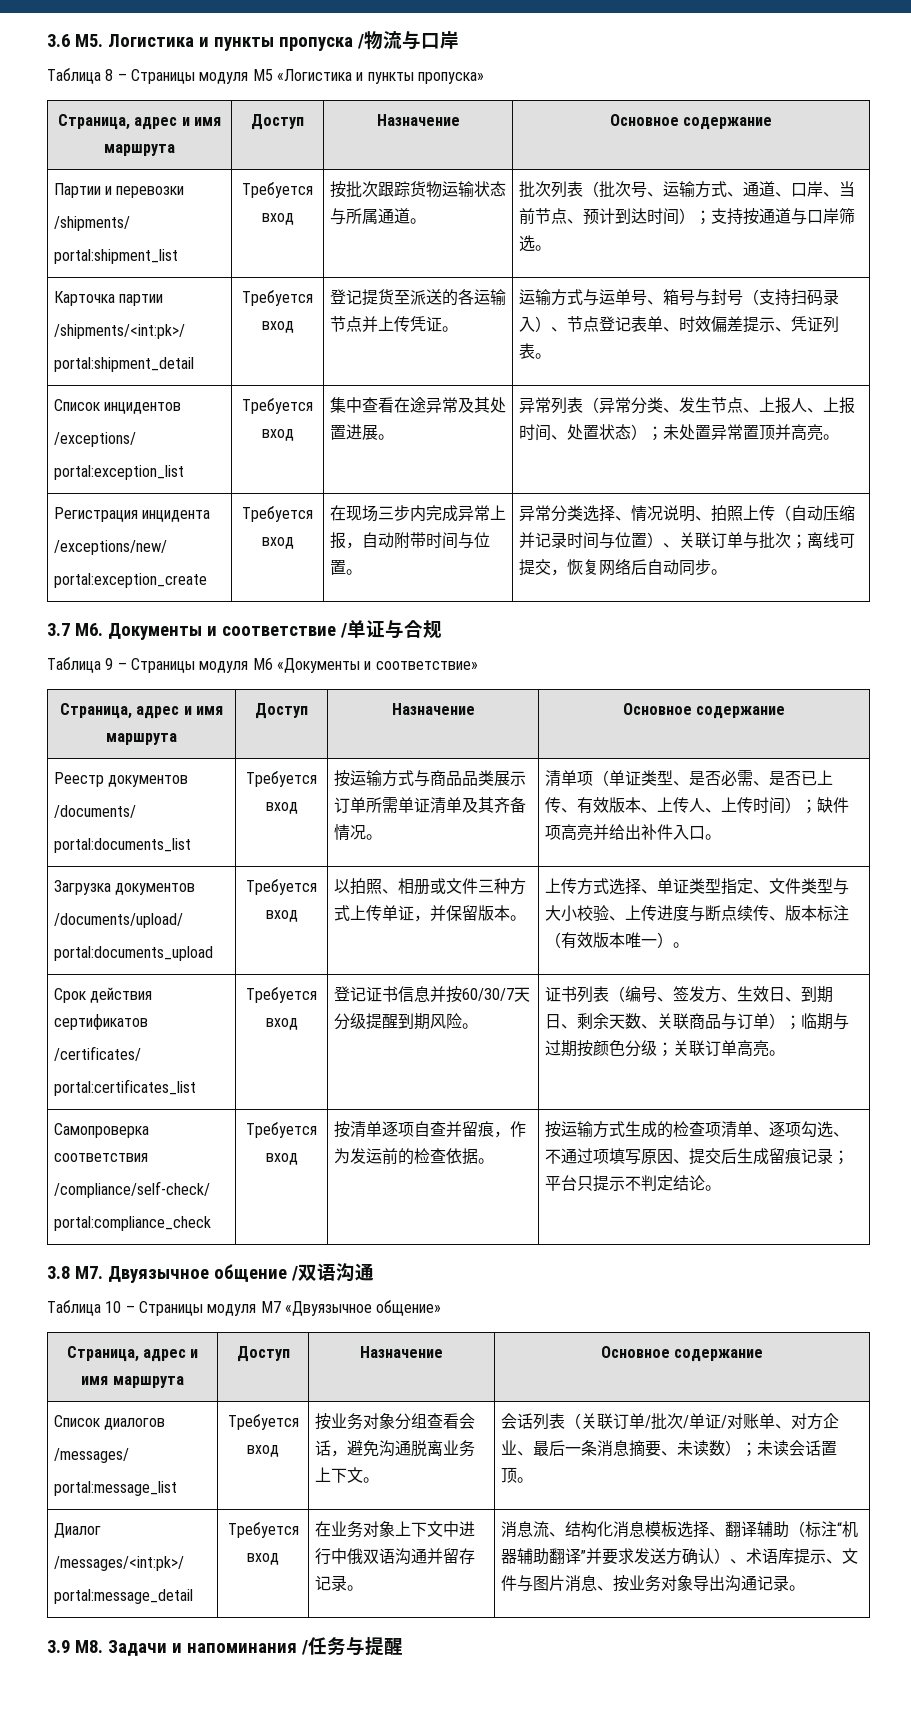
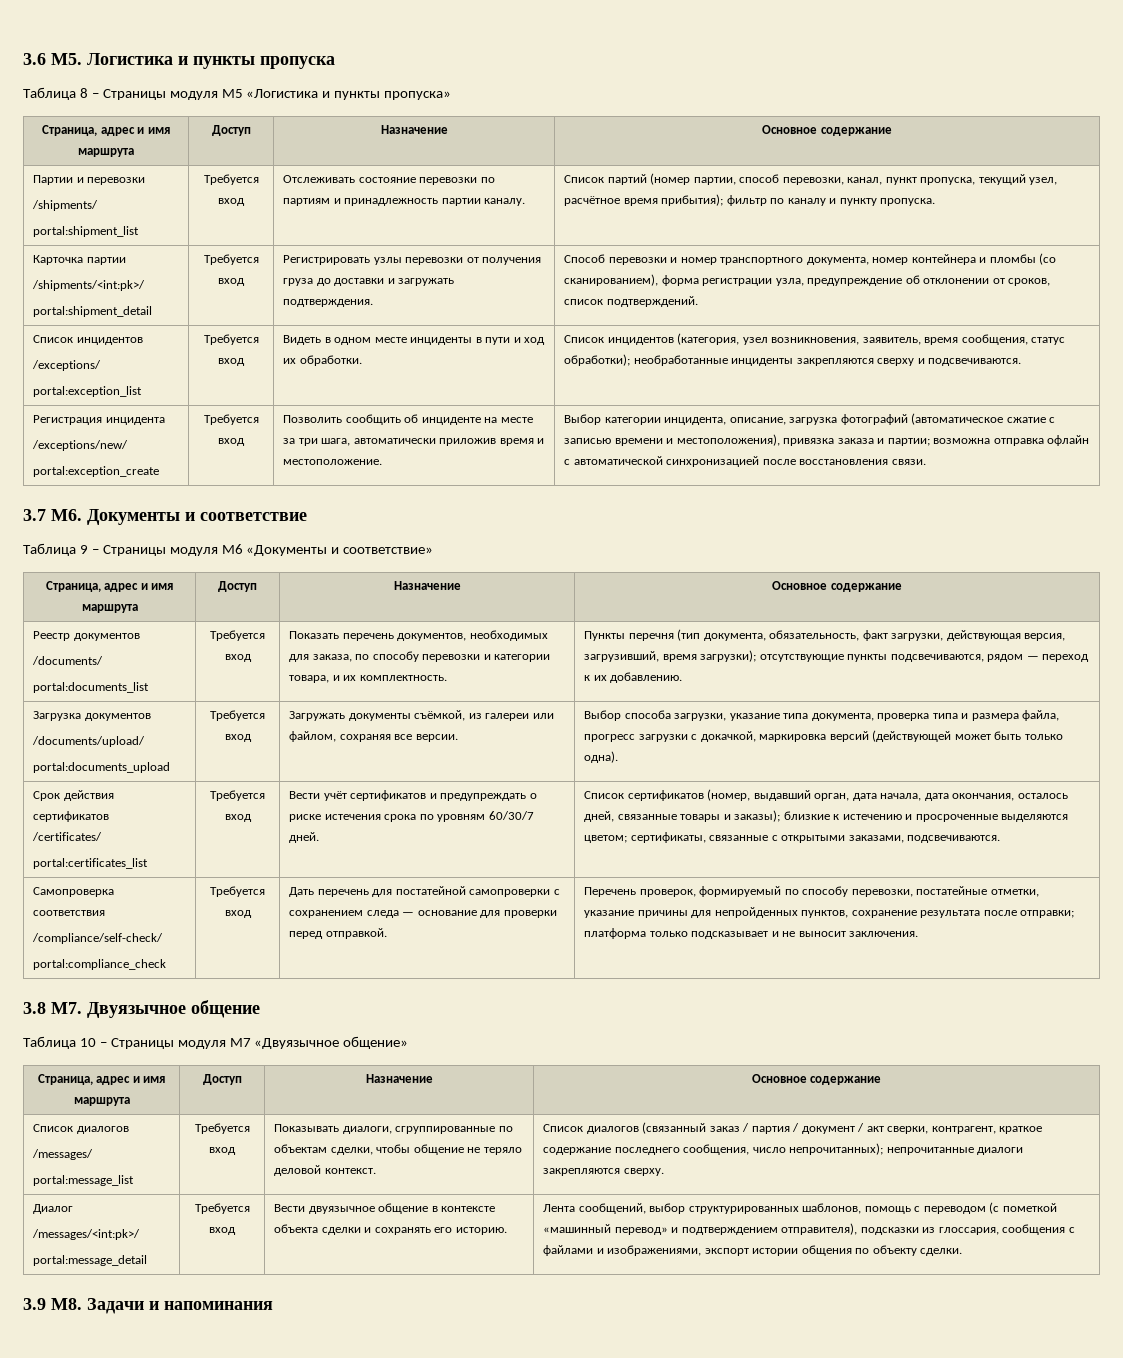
- 3.6 M5. Логистика и пункты пропуска /物流与口岸
+ 3.6 M5. Логистика и пункты пропуска
  Партии и перевозки
  /shipments/
- portal:shipment_list | Требуется вход | 按批次跟踪货物运输状态与所属通道。 | 批次列表（批次号、运输方式、通道、口岸、当前节点、预计到达时间）；支持按通道与口岸筛选。
+ portal:shipment_list | Требуется вход | Отслеживать состояние перевозки по партиям и принадлежность партии каналу. | Список партий (номер партии, способ перевозки, канал, пункт пропуска, текущий узел, расчётное время прибытия); фильтр по каналу и пункту пропуска.
  Карточка партии
  /shipments/<int:pk>/
- portal:shipment_detail | Требуется вход | 登记提货至派送的各运输节点并上传凭证。 | 运输方式与运单号、箱号与封号（支持扫码录入）、节点登记表单、时效偏差提示、凭证列表。
+ portal:shipment_detail | Требуется вход | Регистрировать узлы перевозки от получения груза до доставки и загружать подтверждения. | Способ перевозки и номер транспортного документа, номер контейнера и пломбы (со сканированием), форма регистрации узла, предупреждение об отклонении от сроков, список подтверждений.
  Список инцидентов
  /exceptions/
- portal:exception_list | Требуется вход | 集中查看在途异常及其处置进展。 | 异常列表（异常分类、发生节点、上报人、上报时间、处置状态）；未处置异常置顶并高亮。
+ portal:exception_list | Требуется вход | Видеть в одном месте инциденты в пути и ход их обработки. | Список инцидентов (категория, узел возникновения, заявитель, время сообщения, статус обработки); необработанные инциденты закрепляются сверху и подсвечиваются.
- 在现场三步内完成异常上报，自动附带时间与位置。 | 异常分类选择、情况说明、拍照上传（自动压缩并记录时间与位置）、关联订单与批次；离线可提交，恢复网络后自动同步。
+ Позволить сообщить об инциденте на месте за три шага, автоматически приложив время и местоположение. | Выбор категории инцидента, описание, загрузка фотографий (автоматическое сжатие с записью времени и местоположения), привязка заказа и партии; возможна отправка офлайн с автоматической синхронизацией после восстановления связи.
- 3.7 M6. Документы и соответствие /单证与合规
+ 3.7 M6. Документы и соответствие
- 按运输方式与商品品类展示订单所需单证清单及其齐备情况。 | 清单项（单证类型、是否必需、是否已上传、有效版本、上传人、上传时间）；缺件项高亮并给出补件入口。
+ Показать перечень документов, необходимых для заказа, по способу перевозки и категории товара, и их комплектность. | Пункты перечня (тип документа, обязательность, факт загрузки, действующая версия, загрузивший, время загрузки); отсутствующие пункты подсвечиваются, рядом — переход к их добавлению.
- 以拍照、相册或文件三种方式上传单证，并保留版本。 | 上传方式选择、单证类型指定、文件类型与大小校验、上传进度与断点续传、版本标注（有效版本唯一）。
+ Загружать документы съёмкой, из галереи или файлом, сохраняя все версии. | Выбор способа загрузки, указание типа документа, проверка типа и размера файла, прогресс загрузки с докачкой, маркировка версий (действующей может быть только одна).
- 登记证书信息并按60/30/7天分级提醒到期风险。 | 证书列表（编号、签发方、生效日、到期日、剩余天数、关联商品与订单）；临期与过期按颜色分级；关联订单高亮。
+ Вести учёт сертификатов и предупреждать о риске истечения срока по уровням 60/30/7 дней. | Список сертификатов (номер, выдавший орган, дата начала, дата окончания, осталось дней, связанные товары и заказы); близкие к истечению и просроченные выделяются цветом; сертификаты, связанные с открытыми заказами, подсвечиваются.
- 按清单逐项自查并留痕，作为发运前的检查依据。 | 按运输方式生成的检查项清单、逐项勾选、不通过项填写原因、提交后生成留痕记录；平台只提示不判定结论。
+ Дать перечень для постатейной самопроверки с сохранением следа — основание для проверки перед отправкой. | Перечень проверок, формируемый по способу перевозки, постатейные отметки, указание причины для непройденных пунктов, сохранение результата после отправки; платформа только подсказывает и не выносит заключения.
- 3.8 M7. Двуязычное общение /双语沟通
+ 3.8 M7. Двуязычное общение
- 按业务对象分组查看会话，避免沟通脱离业务上下文。 | 会话列表（关联订单/批次/单证/对账单、对方企业、最后一条消息摘要、未读数）；未读会话置顶。
+ Показывать диалоги, сгруппированные по объектам сделки, чтобы общение не теряло деловой контекст. | Список диалогов (связанный заказ / партия / документ / акт сверки, контрагент, краткое содержание последнего сообщения, число непрочитанных); непрочитанные диалоги закрепляются сверху.
- 在业务对象上下文中进行中俄双语沟通并留存记录。 | 消息流、结构化消息模板选择、翻译辅助（标注“机器辅助翻译”并要求发送方确认）、术语库提示、文件与图片消息、按业务对象导出沟通记录。
+ Вести двуязычное общение в контексте объекта сделки и сохранять его историю. | Лента сообщений, выбор структурированных шаблонов, помощь с переводом (с пометкой «машинный перевод» и подтверждением отправителя), подсказки из глоссария, сообщения с файлами и изображениями, экспорт истории общения по объекту сделки.
- 3.9 M8. Задачи и напоминания /任务与提醒
+ 3.9 M8. Задачи и напоминания

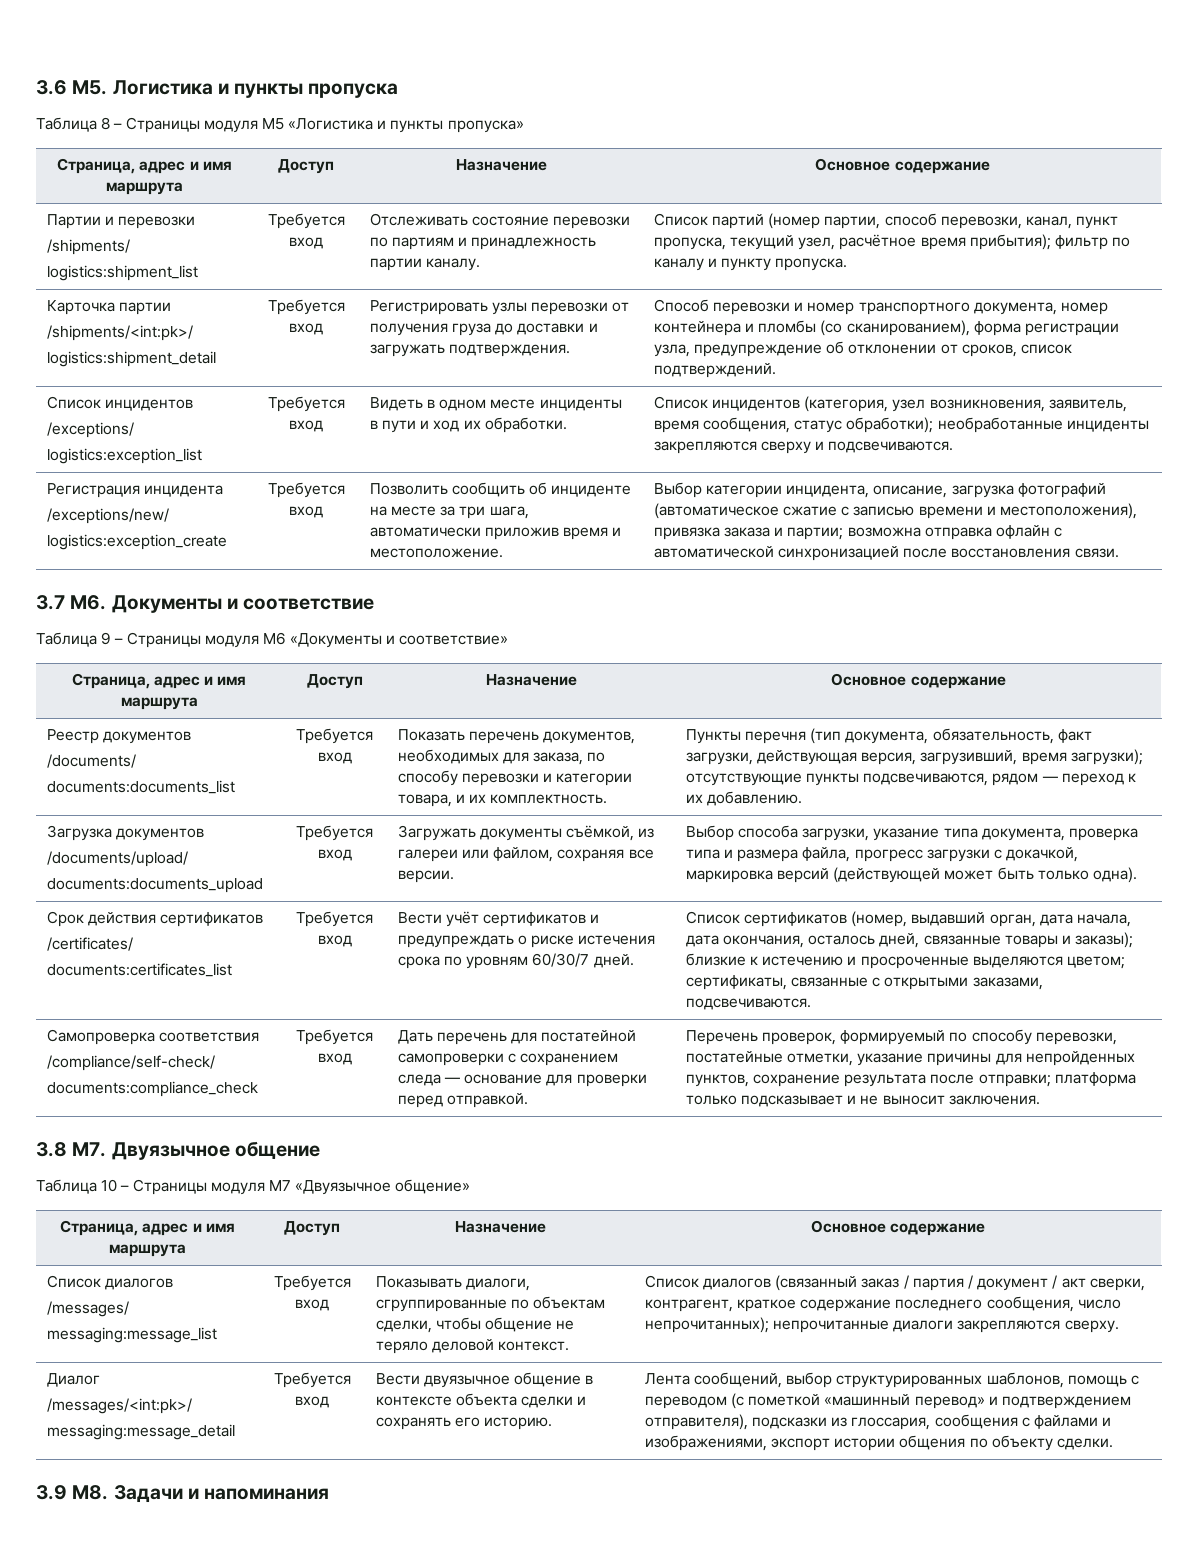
  Партии и перевозки
  /shipments/
- portal:shipment_list | Требуется вход | Отслеживать состояние перевозки по партиям и принадлежность партии каналу. | Список партий (номер партии, способ перевозки, канал, пункт пропуска, текущий узел, расчётное время прибытия); фильтр по каналу и пункту пропуска.
+ logistics:shipment_list | Требуется вход | Отслеживать состояние перевозки по партиям и принадлежность партии каналу. | Список партий (номер партии, способ перевозки, канал, пункт пропуска, текущий узел, расчётное время прибытия); фильтр по каналу и пункту пропуска.
  Карточка партии
  /shipments/<int:pk>/
- portal:shipment_detail | Требуется вход | Регистрировать узлы перевозки от получения груза до доставки и загружать подтверждения. | Способ перевозки и номер транспортного документа, номер контейнера и пломбы (со сканированием), форма регистрации узла, предупреждение об отклонении от сроков, список подтверждений.
+ logistics:shipment_detail | Требуется вход | Регистрировать узлы перевозки от получения груза до доставки и загружать подтверждения. | Способ перевозки и номер транспортного документа, номер контейнера и пломбы (со сканированием), форма регистрации узла, предупреждение об отклонении от сроков, список подтверждений.
  Список инцидентов
  /exceptions/
- portal:exception_list | Требуется вход | Видеть в одном месте инциденты в пути и ход их обработки. | Список инцидентов (категория, узел возникновения, заявитель, время сообщения, статус обработки); необработанные инциденты закрепляются сверху и подсвечиваются.
+ logistics:exception_list | Требуется вход | Видеть в одном месте инциденты в пути и ход их обработки. | Список инцидентов (категория, узел возникновения, заявитель, время сообщения, статус обработки); необработанные инциденты закрепляются сверху и подсвечиваются.
- portal:exception_create
+ logistics:exception_create
- portal:documents_list
+ documents:documents_list
  Загрузка документов
  /documents/upload/
- portal:documents_upload | Требуется вход | Загружать документы съёмкой, из галереи или файлом, сохраняя все версии. | Выбор способа загрузки, указание типа документа, проверка типа и размера файла, прогресс загрузки с докачкой, маркировка версий (действующей может быть только одна).
+ documents:documents_upload | Требуется вход | Загружать документы съёмкой, из галереи или файлом, сохраняя все версии. | Выбор способа загрузки, указание типа документа, проверка типа и размера файла, прогресс загрузки с докачкой, маркировка версий (действующей может быть только одна).
- portal:certificates_list
+ documents:certificates_list
- portal:compliance_check
+ documents:compliance_check
  Таблица 10 – Страницы модуля M7 «Двуязычное общение»
  Страница, адрес и имя маршрута | Доступ | Назначение | Основное содержание
  Список диалогов
  /messages/
- portal:message_list | Требуется вход | Показывать диалоги, сгруппированные по объектам сделки, чтобы общение не теряло деловой контекст. | Список диалогов (связанный заказ / партия / документ / акт сверки, контрагент, краткое содержание последнего сообщения, число непрочитанных); непрочитанные диалоги закрепляются сверху.
+ messaging:message_list | Требуется вход | Показывать диалоги, сгруппированные по объектам сделки, чтобы общение не теряло деловой контекст. | Список диалогов (связанный заказ / партия / документ / акт сверки, контрагент, краткое содержание последнего сообщения, число непрочитанных); непрочитанные диалоги закрепляются сверху.
- portal:message_detail
+ messaging:message_detail

